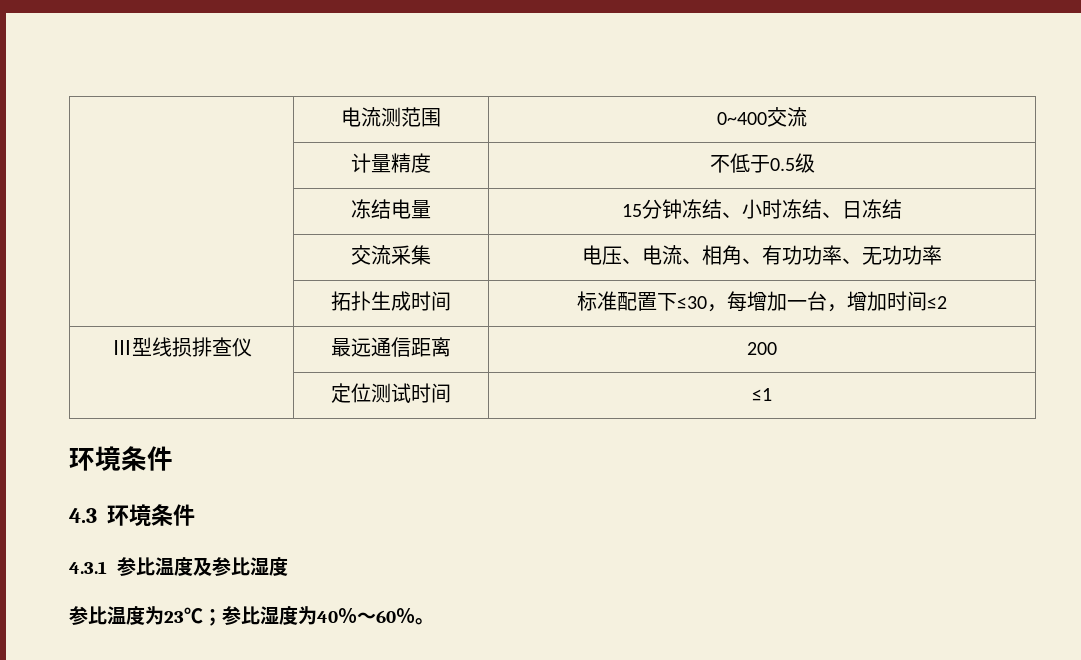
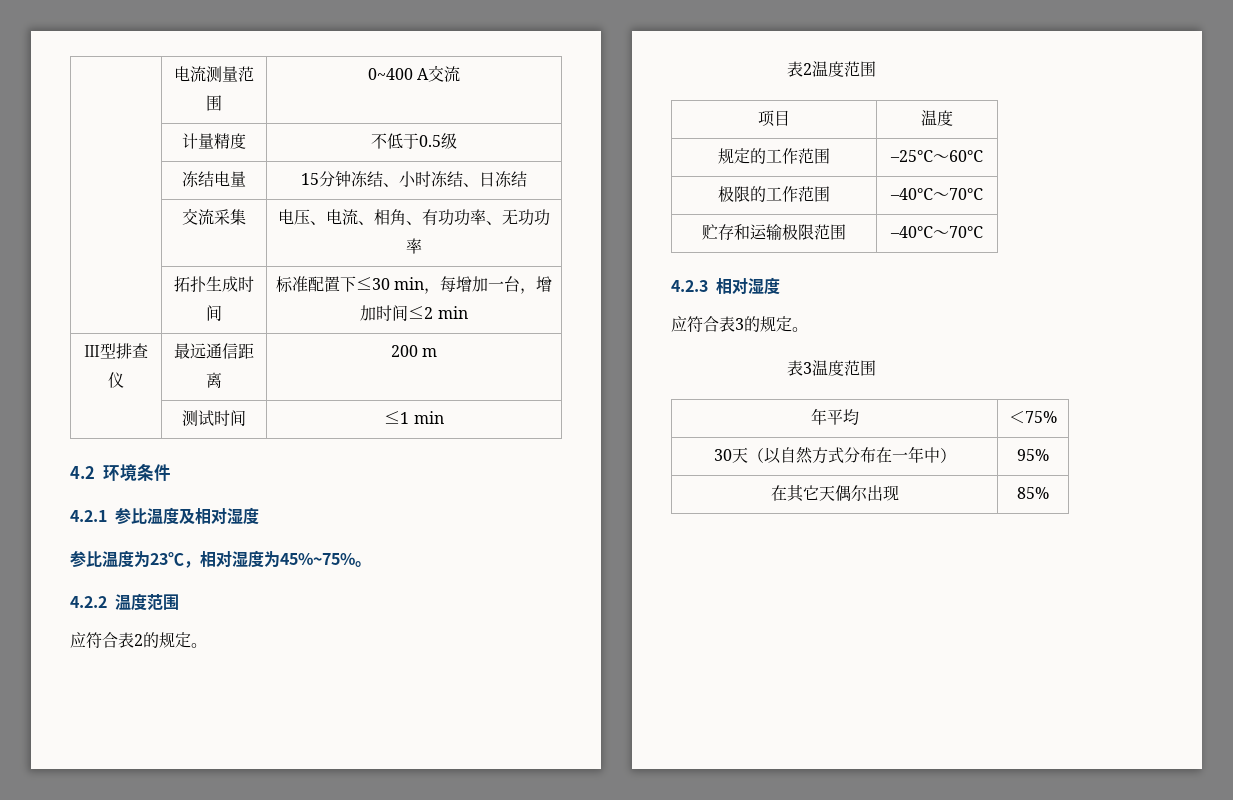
- | 电流测范围 | 0~400交流
+ | 电流测量范围 | 0~400 A交流
- | 拓扑生成时间 | 标准配置下≤30，每增加一台，增加时间≤2
+ | 拓扑生成时间 | 标准配置下≤30 min，每增加一台，增加时间≤2 min
- Ⅲ型线损排查仪 | 最远通信距离 | 200
- | 定位测试时间 | ≤1
- 环境条件
- 4.3环境条件
- 4.3.1参比温度及参比湿度
+ Ⅲ型排查仪 | 最远通信距离 | 200 m
+ | 测试时间 | ≤1 min
+ 4.2环境条件
+ 4.2.1参比温度及相对湿度
- 参比温度为23℃；参比湿度为40％～60％。
+ 参比温度为23℃，相对湿度为45%~75%。
+ 4.2.2温度范围
+ 应符合表2的规定。
+ 表2温度范围
+ 项目 | 温度
+ 规定的工作范围 | –25℃～60℃
+ 极限的工作范围 | –40℃～70℃
+ 贮存和运输极限范围 | –40℃～70℃
+ 4.2.3相对湿度
+ 应符合表3的规定。
+ 表3温度范围
+ 年平均 | ＜75%
+ 30天（以自然方式分布在一年中） | 95%
+ 在其它天偶尔出现 | 85%

